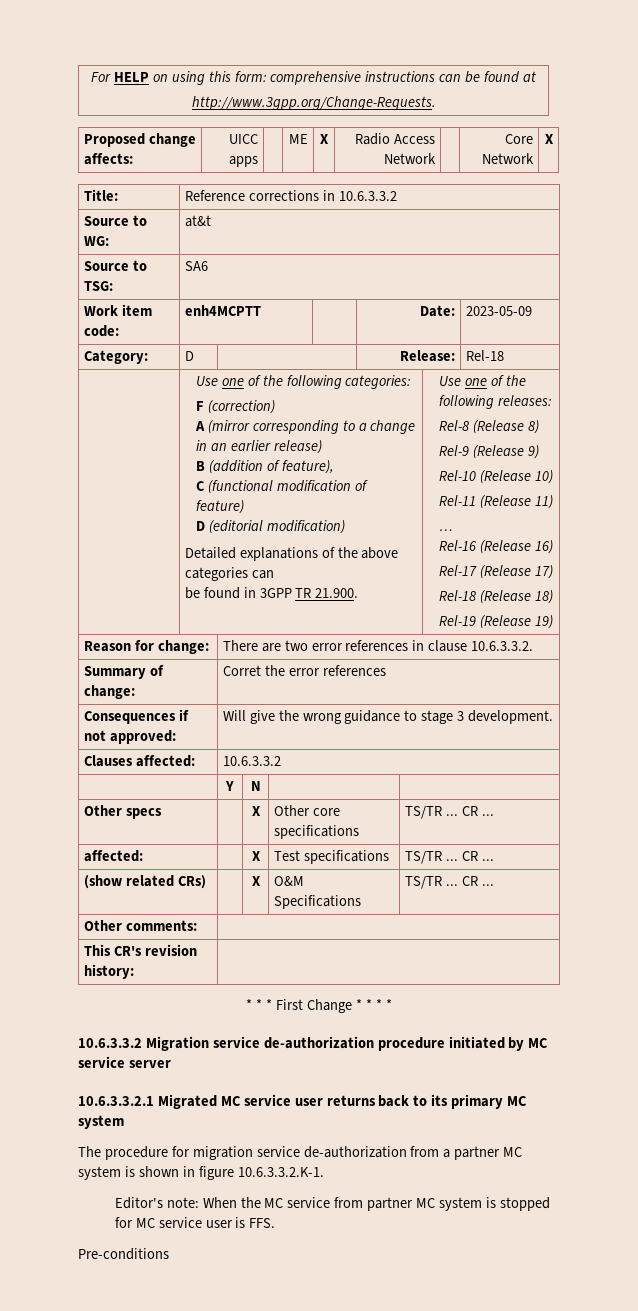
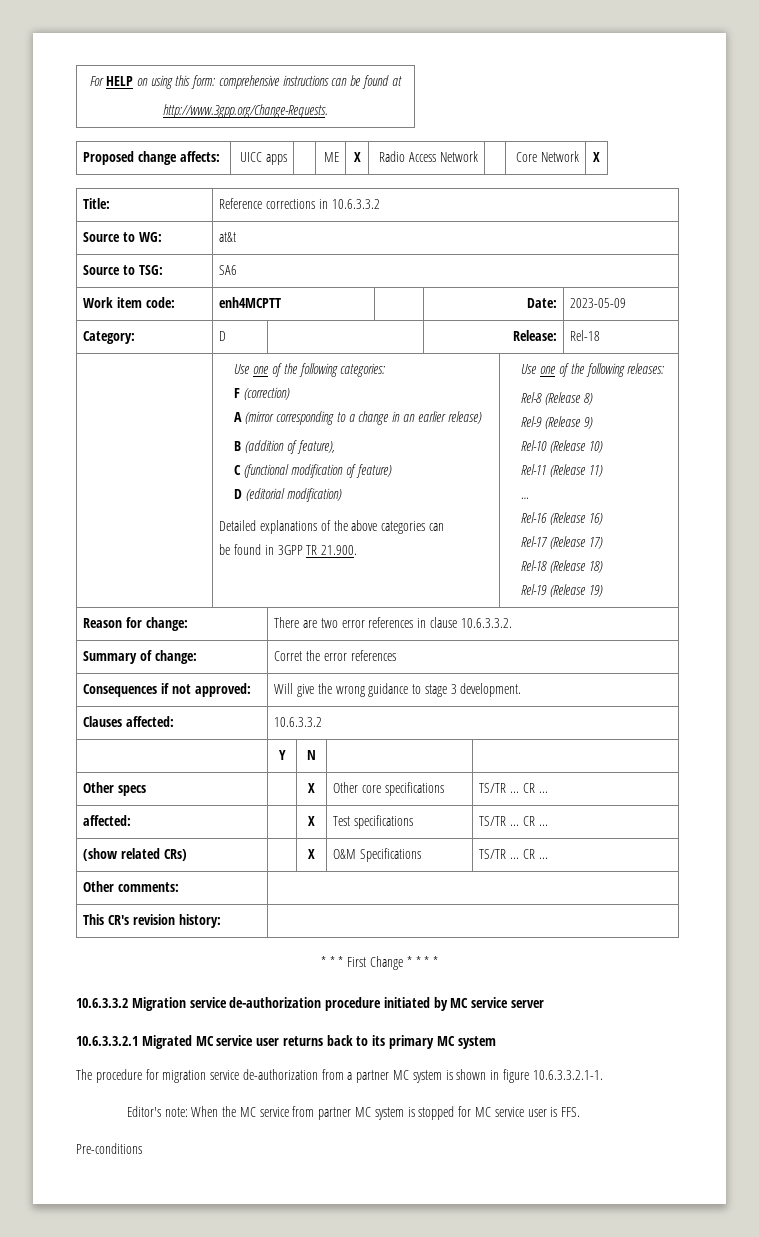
- The procedure for migration service de-authorization from a partner MC system is shown in figure 10.6.3.3.2.K-1.
+ The procedure for migration service de-authorization from a partner MC system is shown in figure 10.6.3.3.2.1-1.

